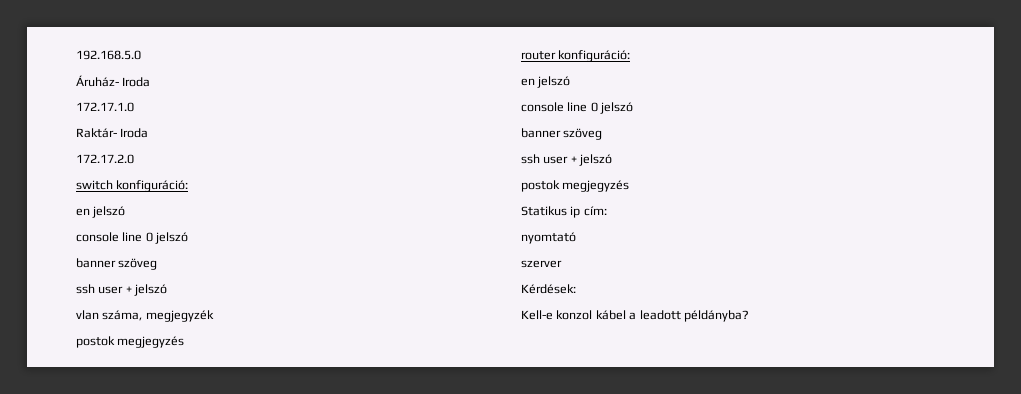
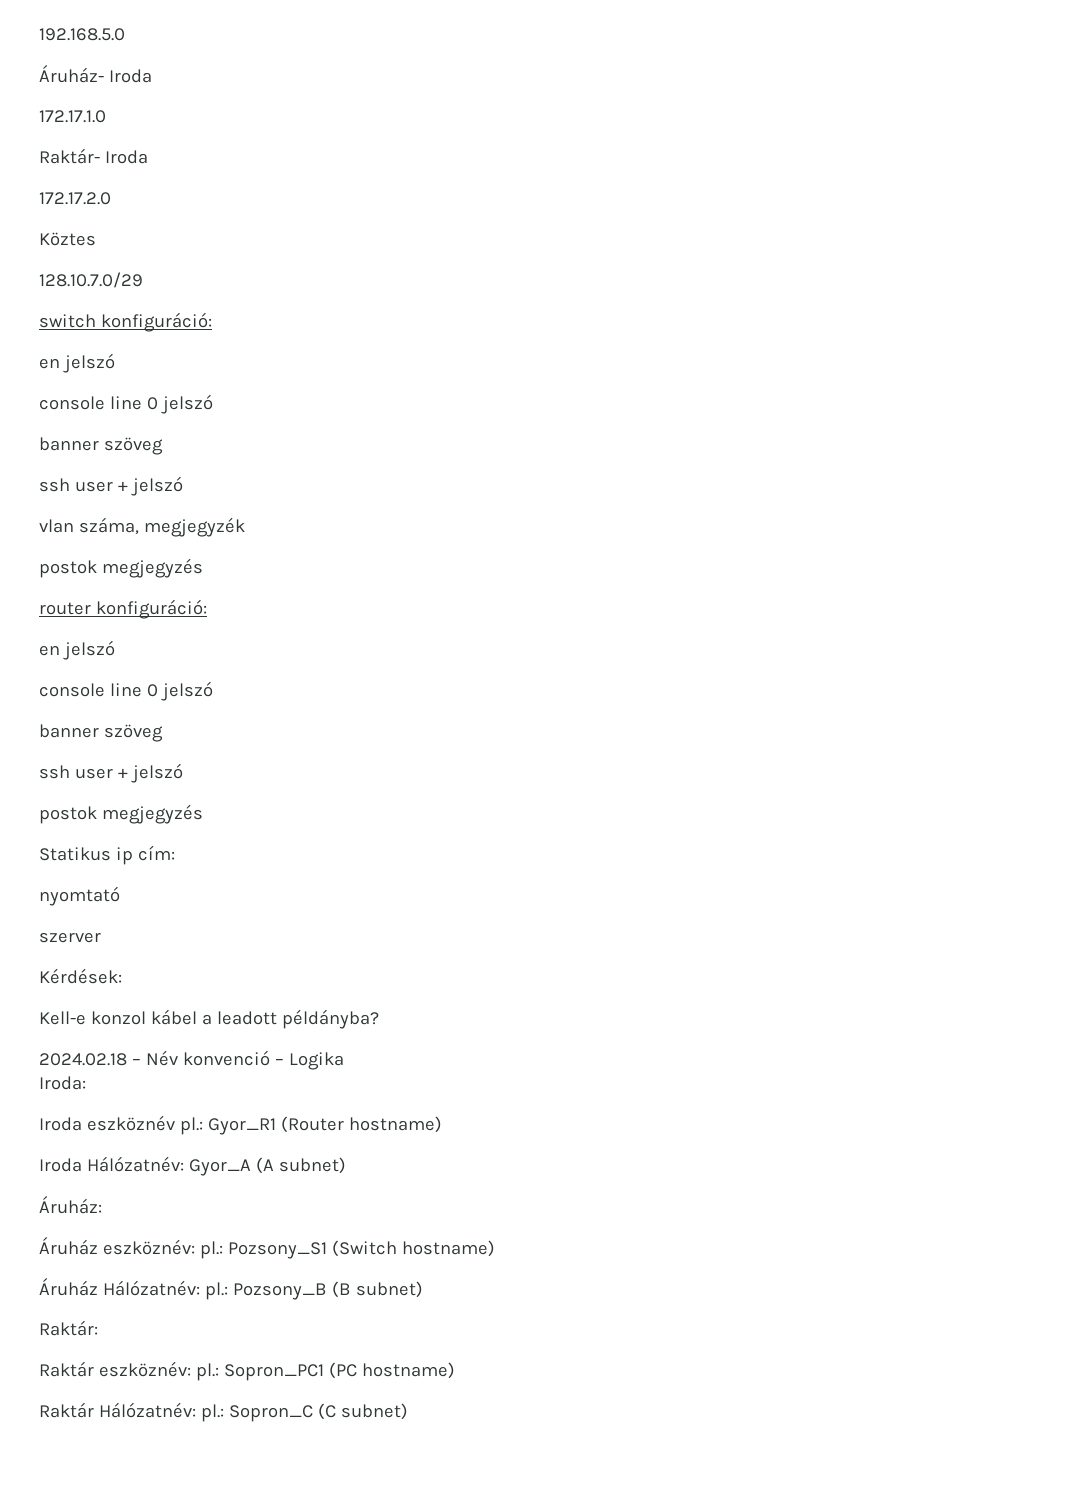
+ Köztes
+ 128.10.7.0/29
+ 2024.02.18 – Név konvenció – Logika
+ Iroda:
+ Iroda eszköznév pl.: Gyor_R1 (Router hostname)
+ Iroda Hálózatnév: Gyor_A (A subnet)
+ Áruház:
+ Áruház eszköznév: pl.: Pozsony_S1 (Switch hostname)
+ Áruház Hálózatnév: pl.: Pozsony_B (B subnet)
+ Raktár:
+ Raktár eszköznév: pl.: Sopron_PC1 (PC hostname)
+ Raktár Hálózatnév: pl.: Sopron_C (C subnet)

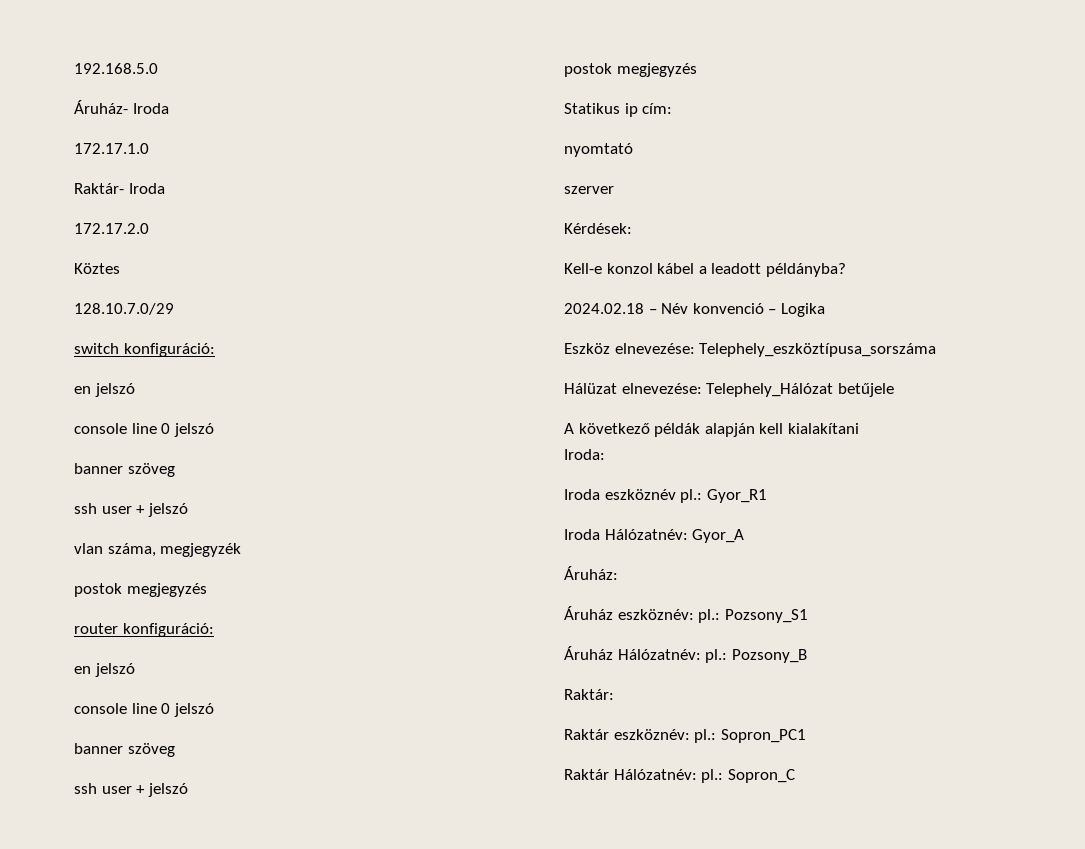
+ Eszköz elnevezése: Telephely_eszköztípusa_sorszáma
+ Hálüzat elnevezése: Telephely_Hálózat betűjele
+ A következő példák alapján kell kialakítani
- Iroda eszköznév pl.: Gyor_R1 (Router hostname)
+ Iroda eszköznév pl.: Gyor_R1
- Iroda Hálózatnév: Gyor_A (A subnet)
+ Iroda Hálózatnév: Gyor_A
- Áruház eszköznév: pl.: Pozsony_S1 (Switch hostname)
+ Áruház eszköznév: pl.: Pozsony_S1
- Áruház Hálózatnév: pl.: Pozsony_B (B subnet)
+ Áruház Hálózatnév: pl.: Pozsony_B
- Raktár eszköznév: pl.: Sopron_PC1 (PC hostname)
+ Raktár eszköznév: pl.: Sopron_PC1
- Raktár Hálózatnév: pl.: Sopron_C (C subnet)
+ Raktár Hálózatnév: pl.: Sopron_C

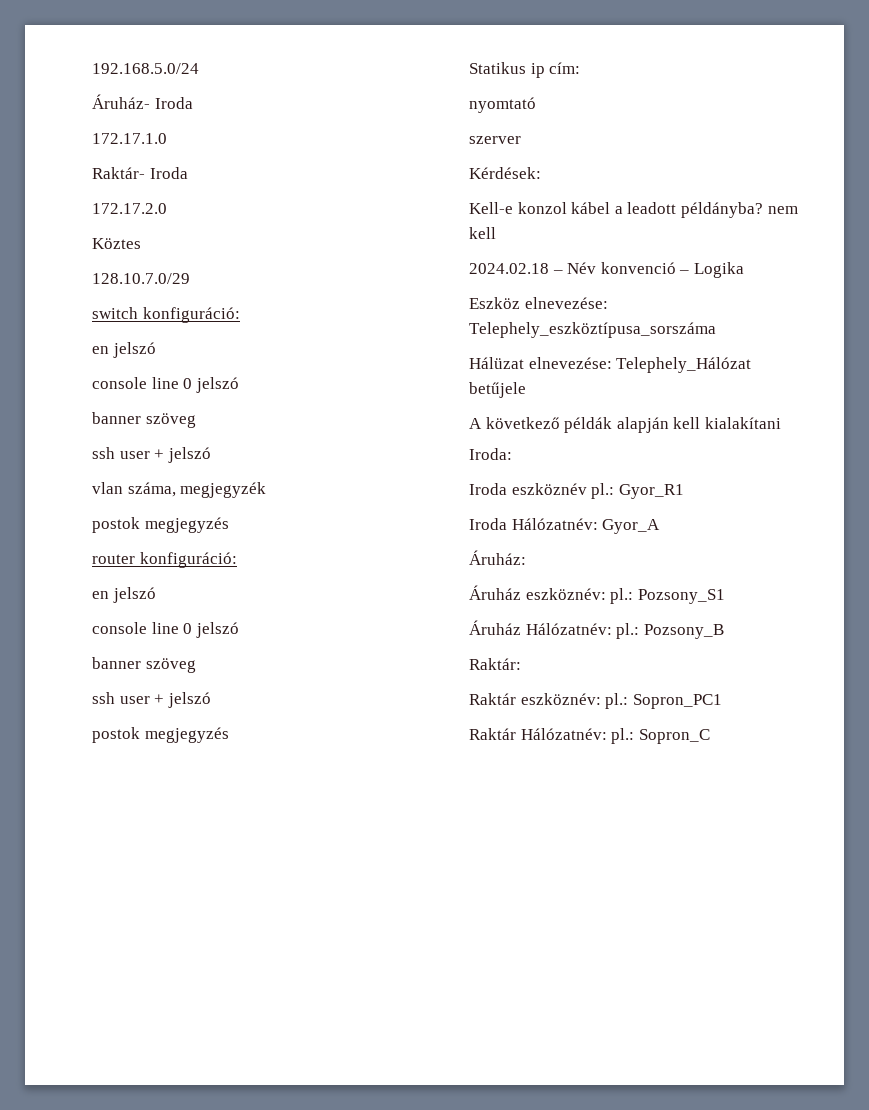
- 192.168.5.0
+ 192.168.5.0/24
- Kell-e konzol kábel a leadott példányba?
+ Kell-e konzol kábel a leadott példányba? nem kell

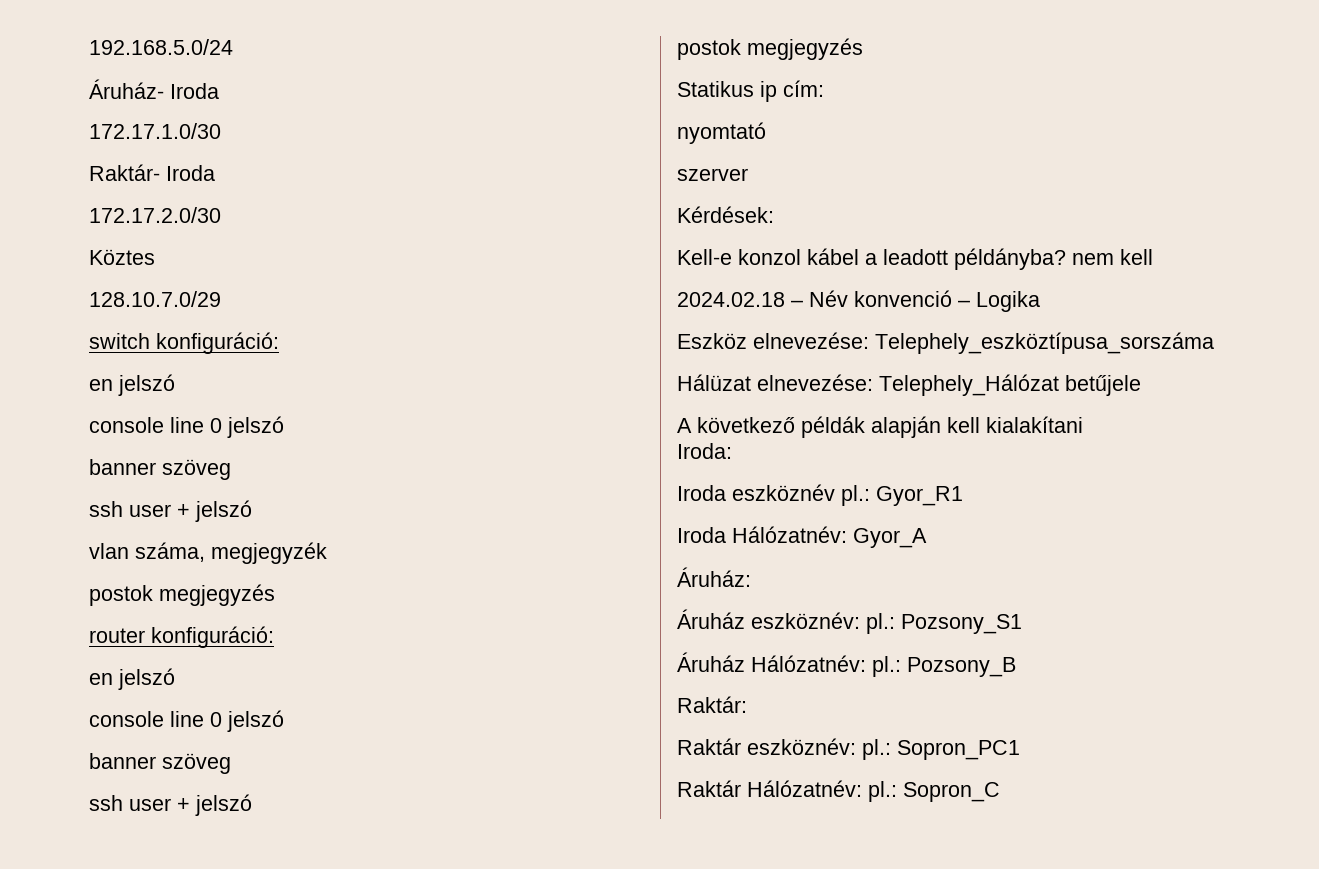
- 172.17.1.0
+ 172.17.1.0/30
- 172.17.2.0
+ 172.17.2.0/30

